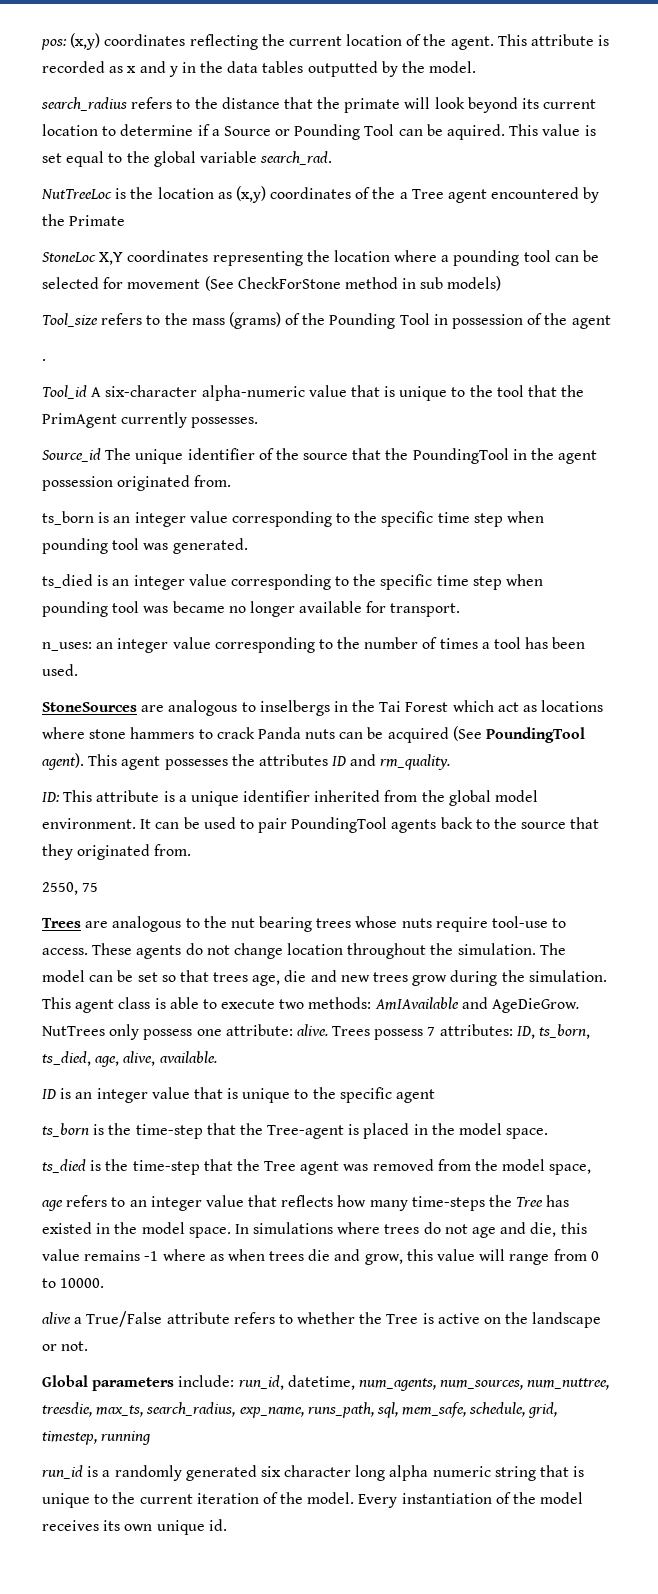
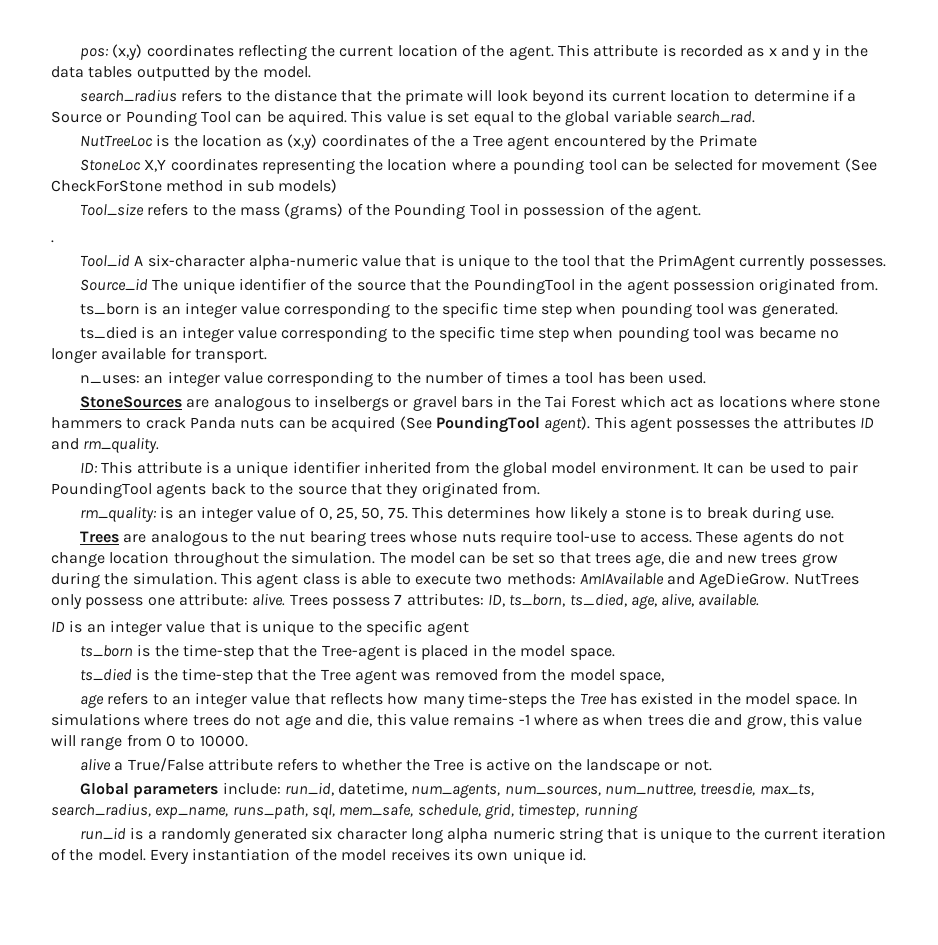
- Tool_size refers to the mass (grams) of the Pounding Tool in possession of the agent
+ Tool_size refers to the mass (grams) of the Pounding Tool in possession of the agent.
- StoneSources are analogous to inselbergs in the Tai Forest which act as locations where stone hammers to crack Panda nuts can be acquired (See PoundingTool agent).
+ StoneSources are analogous to inselbergs or gravel bars in the Tai Forest which act as locations where stone hammers to crack Panda nuts can be acquired (See PoundingTool agent).
- 2550, 75
+ rm_quality: is an integer value of 0, 25, 50, 75. This determines how likely a stone is to break during use.

